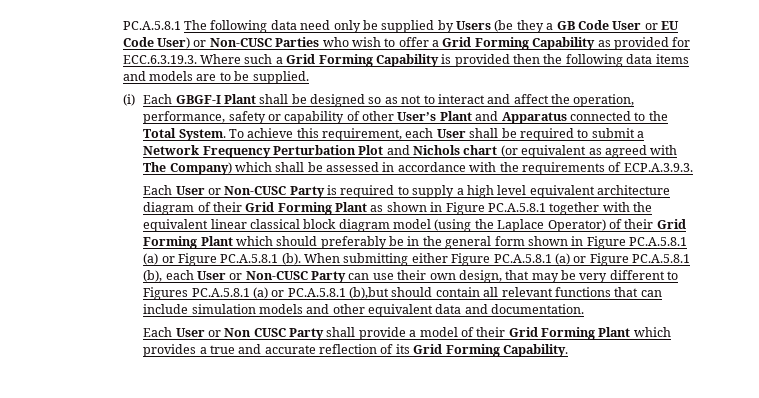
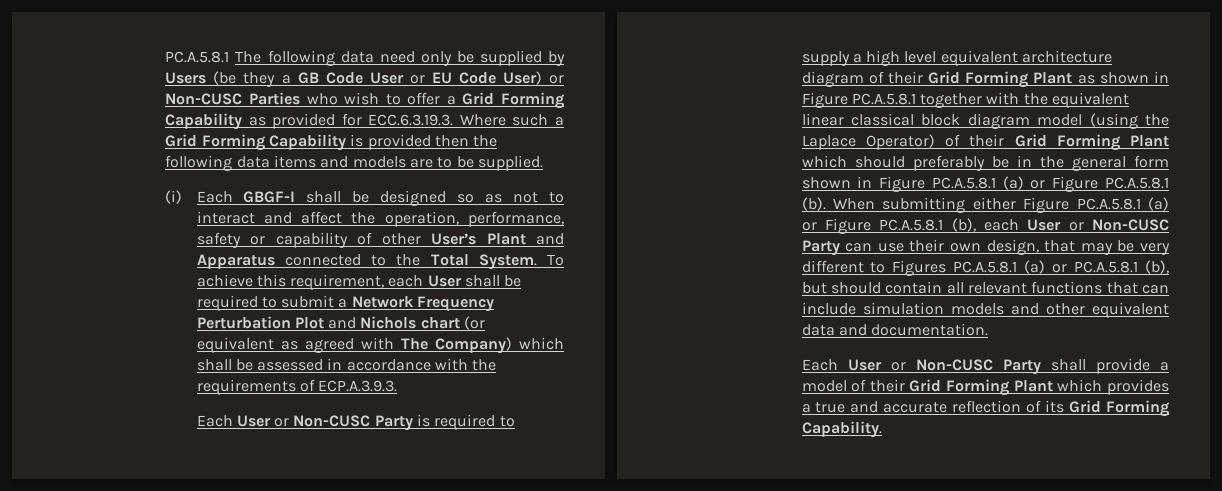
- (i) Each GBGF-I Plant shall be designed so as not to interact and affect the operation, performance, safety or capability of other User’s Plant and Apparatus connected to the Total System.
+ (i) Each GBGF-I shall be designed so as not to interact and affect the operation, performance, safety or capability of other User’s Plant and Apparatus connected to the Total System.
- When submitting either Figure PC.A.5.8.1 (a) or Figure PC.A.5.8.1 (b), each User or Non-CUSC Party can use their own design, that may be very different to Figures PC.A.5.8.1 (a) or PC.A.5.8.1 (b),but should contain all relevant functions that can include simulation models and other equivalent data and documentation.
+ When submitting either Figure PC.A.5.8.1 (a) or Figure PC.A.5.8.1 (b), each User or Non-CUSC Party can use their own design, that may be very different to Figures PC.A.5.8.1 (a) or PC.A.5.8.1 (b), but should contain all relevant functions that can include simulation models and other equivalent data and documentation.
- Each User or Non CUSC Party shall provide a model of their Grid Forming Plant which provides a true and accurate reflection of its Grid Forming Capability.
+ Each User or Non-CUSC Party shall provide a model of their Grid Forming Plant which provides a true and accurate reflection of its Grid Forming Capability.

